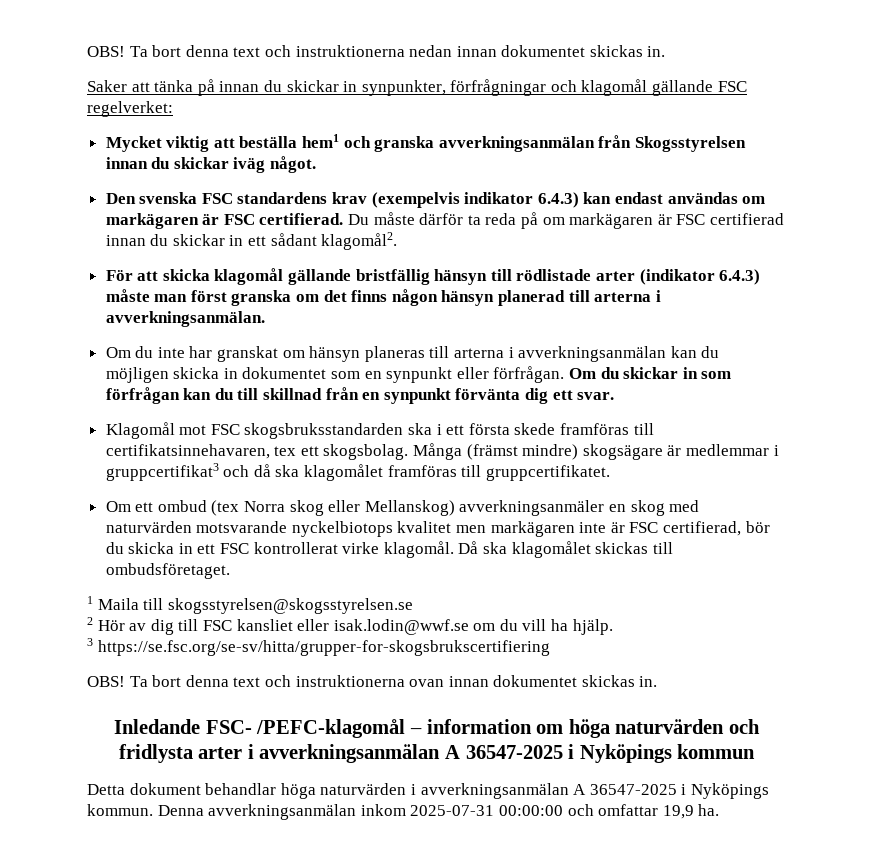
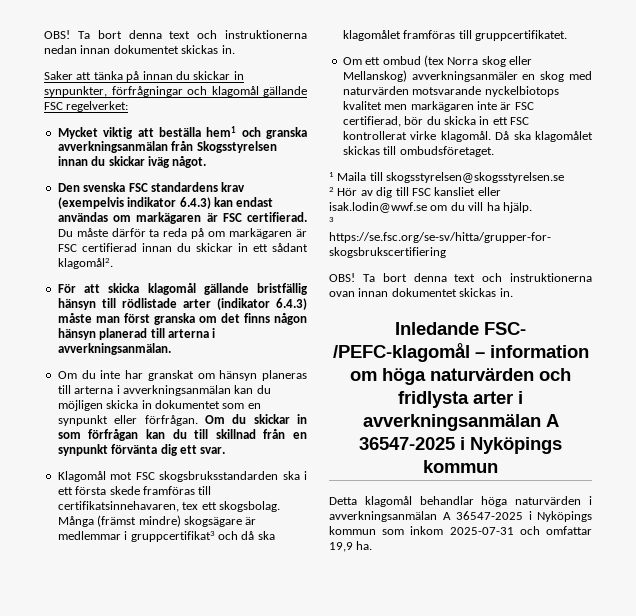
- Detta dokument behandlar höga naturvärden i avverkningsanmälan A 36547-2025 i Nyköpings kommun. Denna avverkningsanmälan inkom 2025-07-31 00:00:00 och omfattar 19,9 ha.
+ Detta klagomål behandlar höga naturvärden i avverkningsanmälan A 36547-2025 i Nyköpings kommun som inkom 2025-07-31 och omfattar 19,9 ha.

